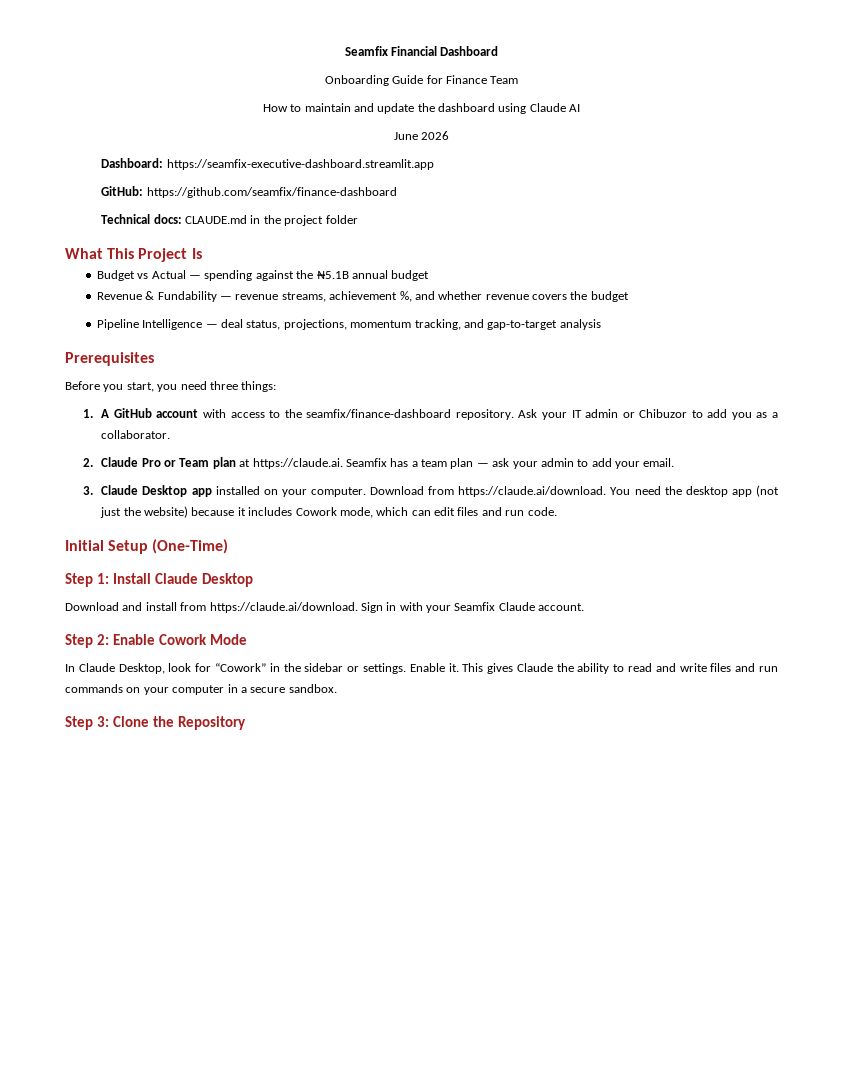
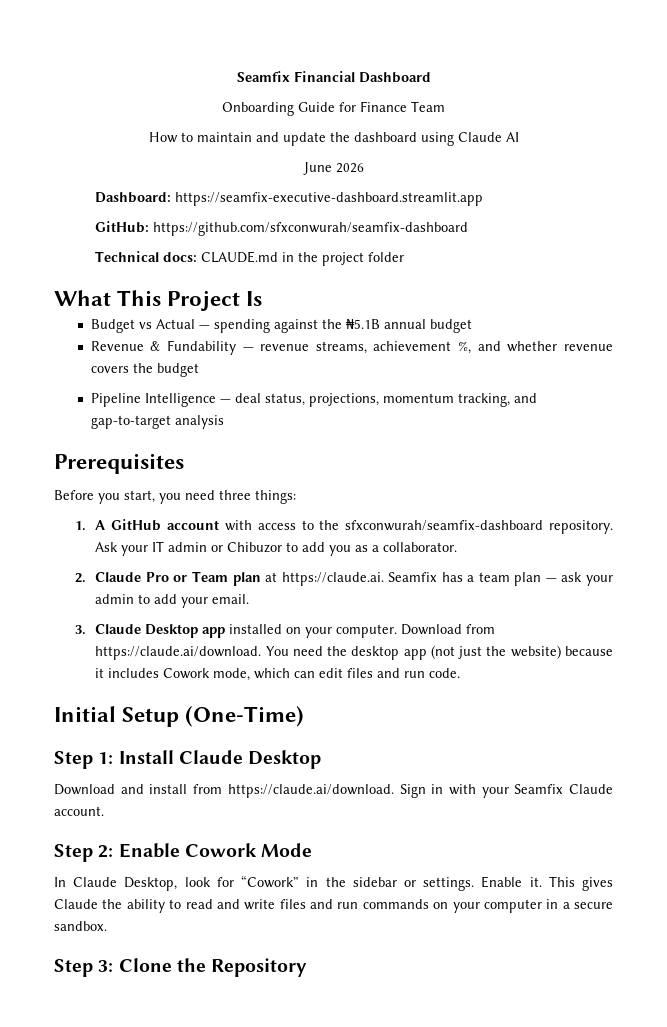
- GitHub: https://github.com/seamfix/finance-dashboard
+ GitHub: https://github.com/sfxconwurah/seamfix-dashboard
- 1. A GitHub account with access to the seamfix/finance-dashboard repository.
+ 1. A GitHub account with access to the sfxconwurah/seamfix-dashboard repository.

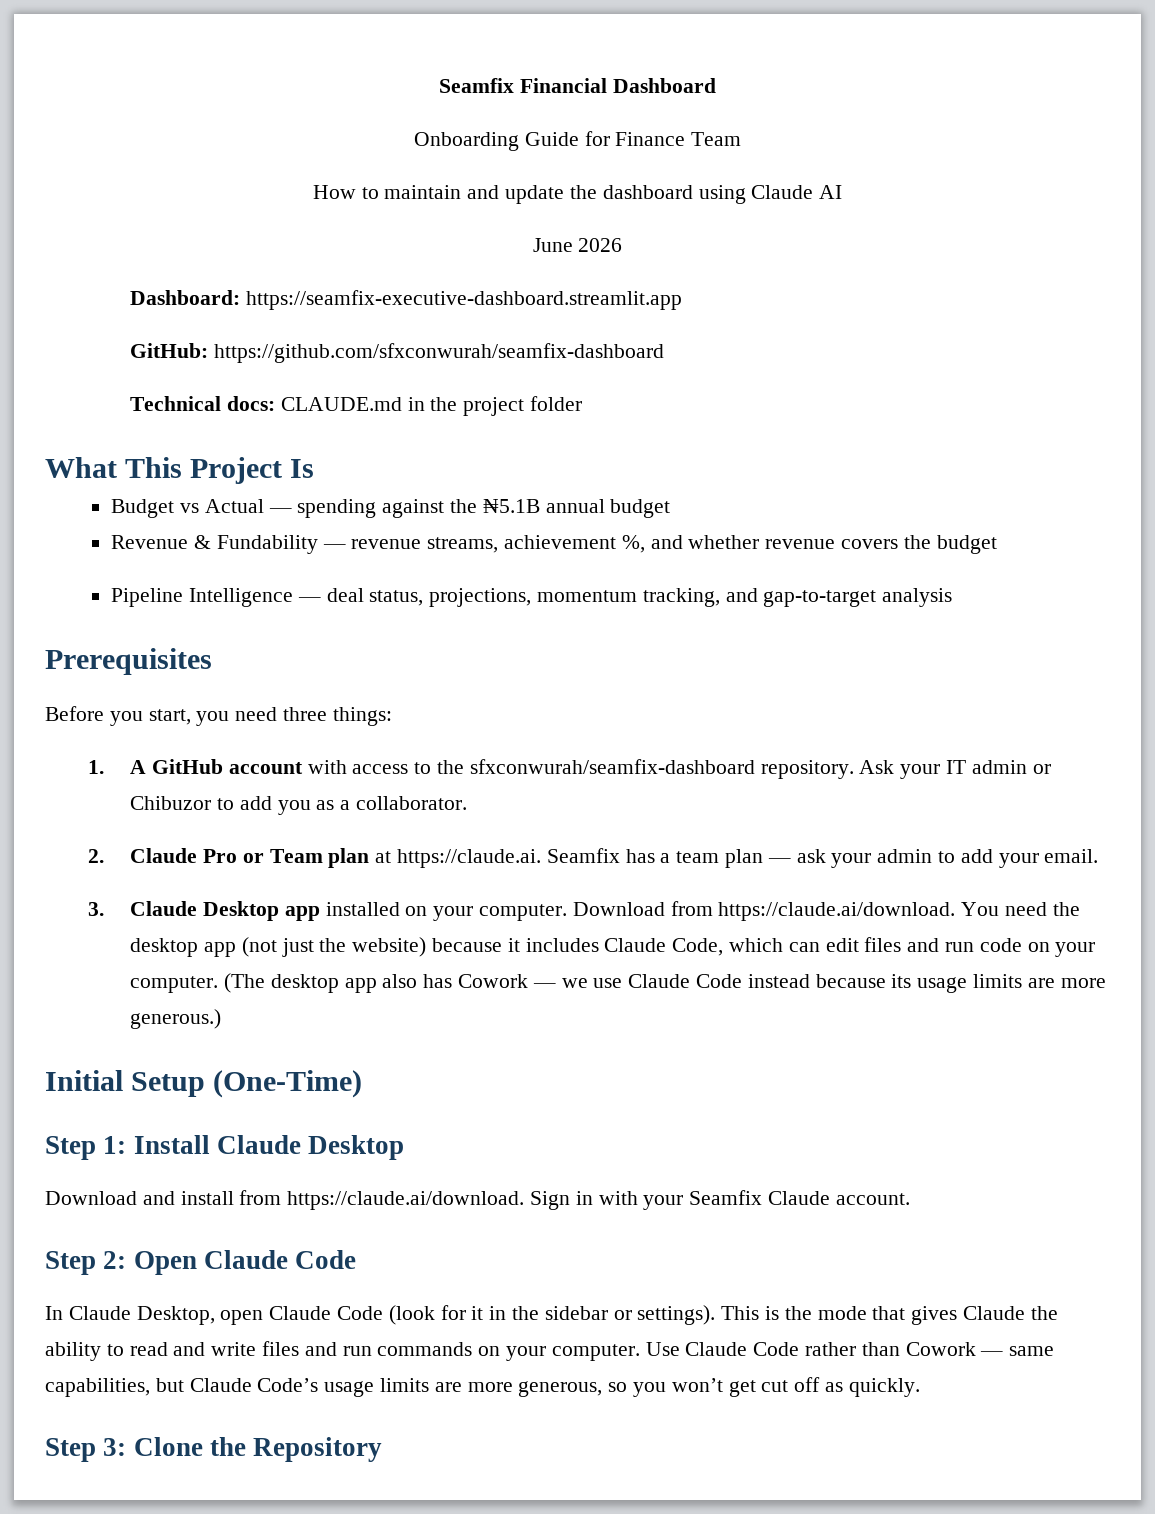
- Download from https://claude.ai/download. You need the desktop app (not just the website) because it includes Cowork mode, which can edit files and run code.
+ Download from https://claude.ai/download. You need the desktop app (not just the website) because it includes Claude Code, which can edit files and run code on your computer. (The desktop app also has Cowork — we use Claude Code instead because its usage limits are more generous.)
- Step 2: Enable Cowork Mode
+ Step 2: Open Claude Code
- In Claude Desktop, look for “Cowork” in the sidebar or settings. Enable it. This gives Claude the ability to read and write files and run commands on your computer in a secure sandbox.
+ In Claude Desktop, open Claude Code (look for it in the sidebar or settings). This is the mode that gives Claude the ability to read and write files and run commands on your computer. Use Claude Code rather than Cowork — same capabilities, but Claude Code’s usage limits are more generous, so you won’t get cut off as quickly.

